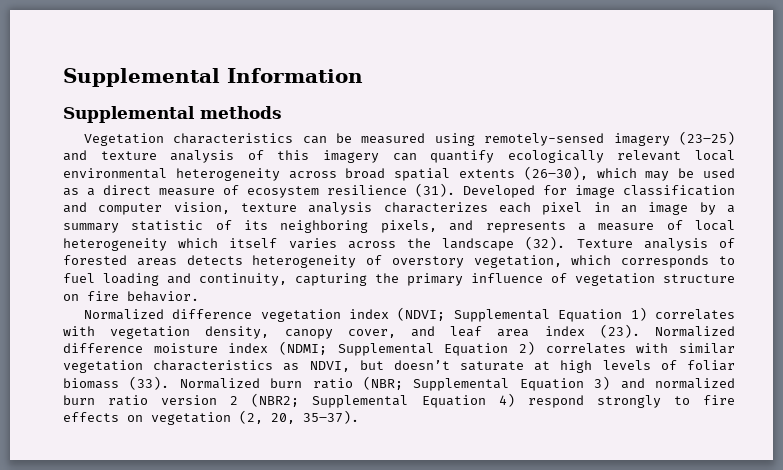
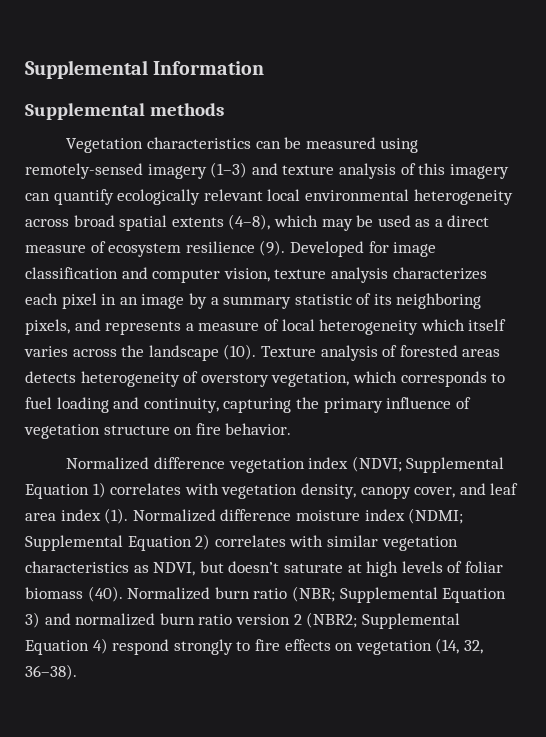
- Vegetation characteristics can be measured using remotely-sensed imagery (23–25) and texture analysis of this imagery can quantify ecologically relevant local environmental heterogeneity across broad spatial extents (26–30), which may be used as a direct measure of ecosystem resilience (31).
+ Vegetation characteristics can be measured using remotely-sensed imagery (1–3) and texture analysis of this imagery can quantify ecologically relevant local environmental heterogeneity across broad spatial extents (4–8), which may be used as a direct measure of ecosystem resilience (9).
- Developed for image classification and computer vision, texture analysis characterizes each pixel in an image by a summary statistic of its neighboring pixels, and represents a measure of local heterogeneity which itself varies across the landscape (32).
+ Developed for image classification and computer vision, texture analysis characterizes each pixel in an image by a summary statistic of its neighboring pixels, and represents a measure of local heterogeneity which itself varies across the landscape (10).
- Normalized difference vegetation index (NDVI; Supplemental Equation 1) correlates with vegetation density, canopy cover, and leaf area index (23).
+ Normalized difference vegetation index (NDVI; Supplemental Equation 1) correlates with vegetation density, canopy cover, and leaf area index (1).
- Normalized difference moisture index (NDMI; Supplemental Equation 2) correlates with similar vegetation characteristics as NDVI, but doesn’t saturate at high levels of foliar biomass (33).
+ Normalized difference moisture index (NDMI; Supplemental Equation 2) correlates with similar vegetation characteristics as NDVI, but doesn’t saturate at high levels of foliar biomass (40).
- Normalized burn ratio (NBR; Supplemental Equation 3) and normalized burn ratio version 2 (NBR2; Supplemental Equation 4) respond strongly to fire effects on vegetation (2, 20, 35–37).
+ Normalized burn ratio (NBR; Supplemental Equation 3) and normalized burn ratio version 2 (NBR2; Supplemental Equation 4) respond strongly to fire effects on vegetation (14, 32, 36–38).

